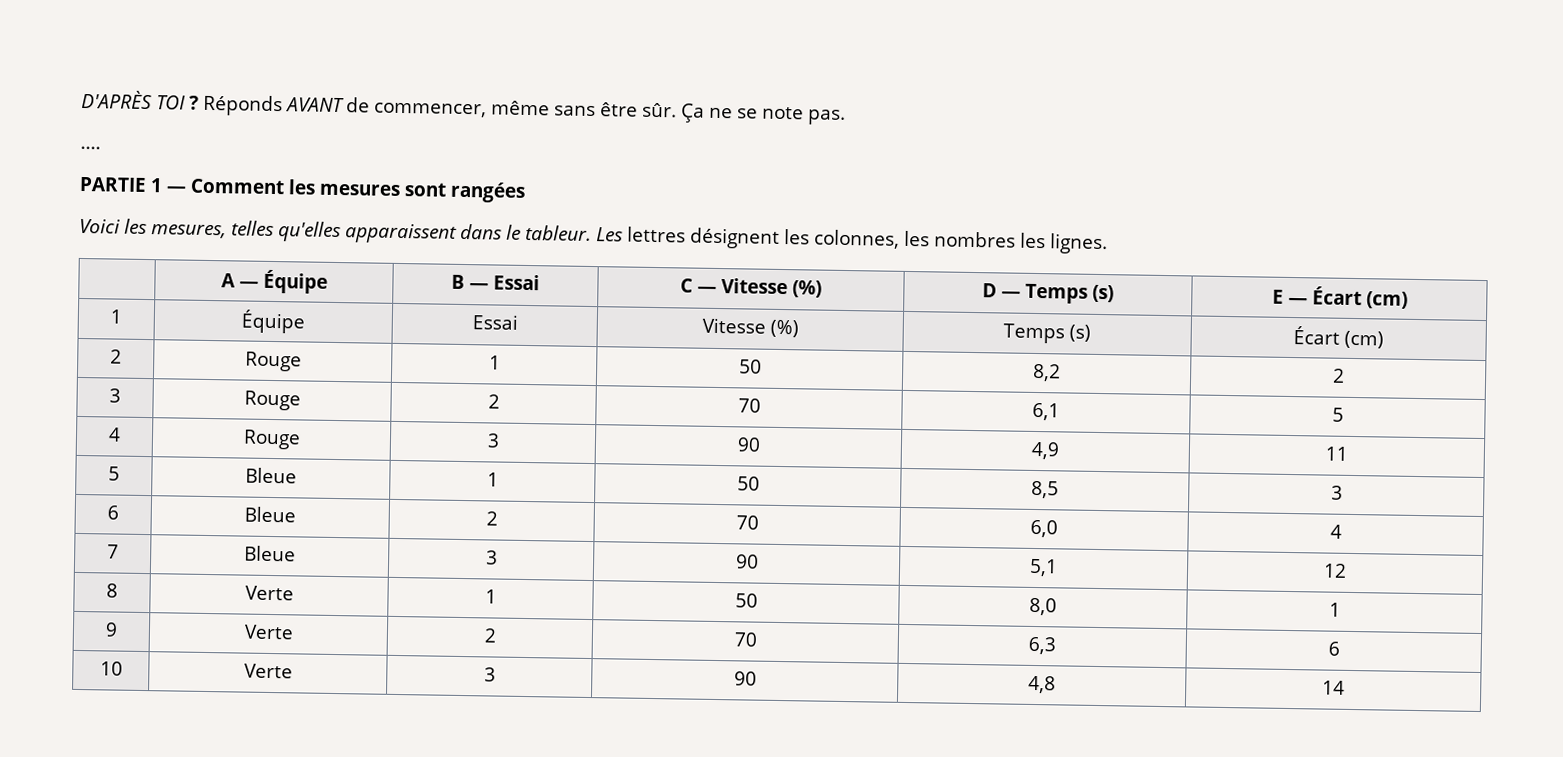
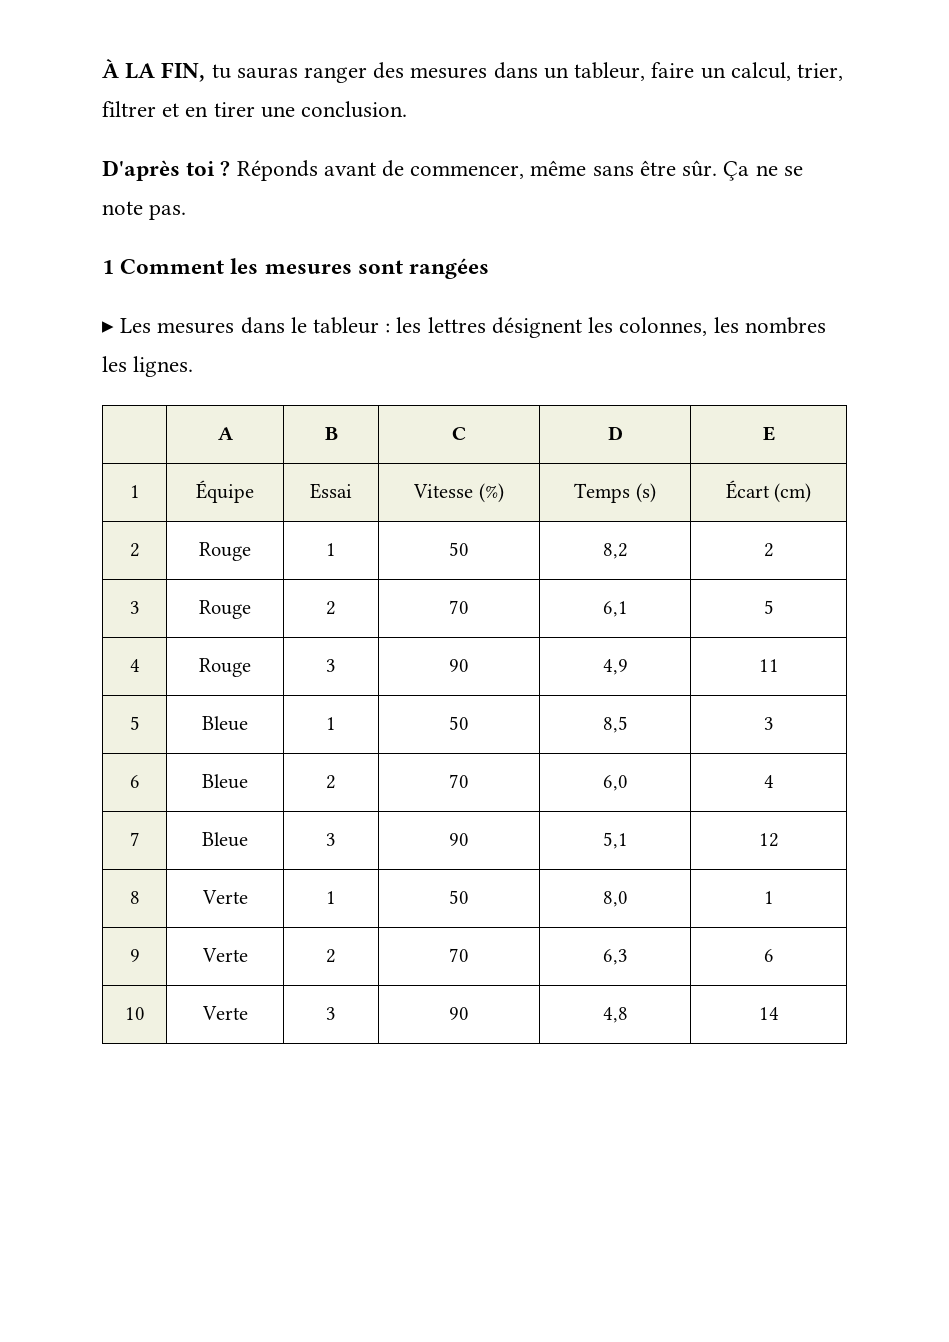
- D'APRÈS TOI ?
+ À LA FIN, tu sauras ranger des mesures dans un tableur, faire un calcul, trier, filtrer et en tirer une conclusion.
+ D'après toi ?
- Réponds AVANT de commencer, même sans être sûr.
+ Réponds avant de commencer, même sans être sûr.
- ....
- PARTIE 1 — Comment les mesures sont rangées
+ 1 Comment les mesures sont rangées
- Voici les mesures, telles qu'elles apparaissent dans le tableur. Les lettres désignent les colonnes, les nombres les lignes.
+ ▸ Les mesures dans le tableur : les lettres désignent les colonnes, les nombres les lignes.
- | A — Équipe | B — Essai | C — Vitesse (%) | D — Temps (s) | E — Écart (cm)
+ | A | B | C | D | E

